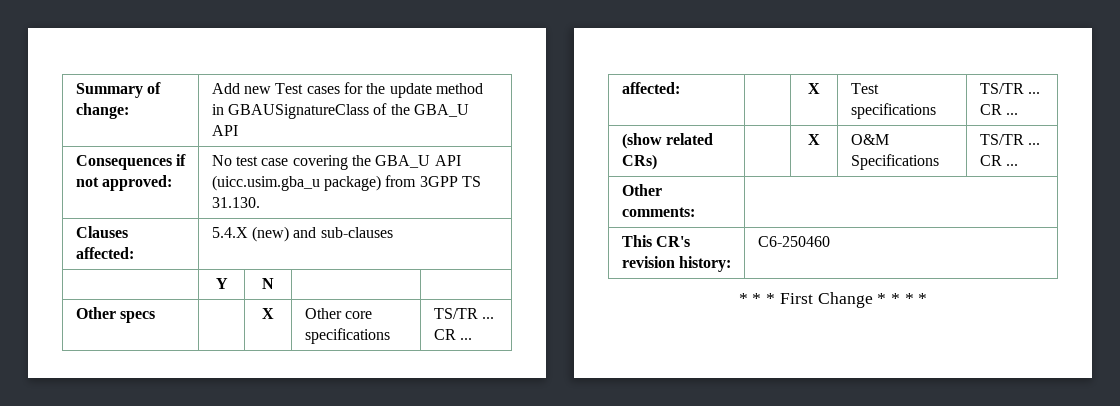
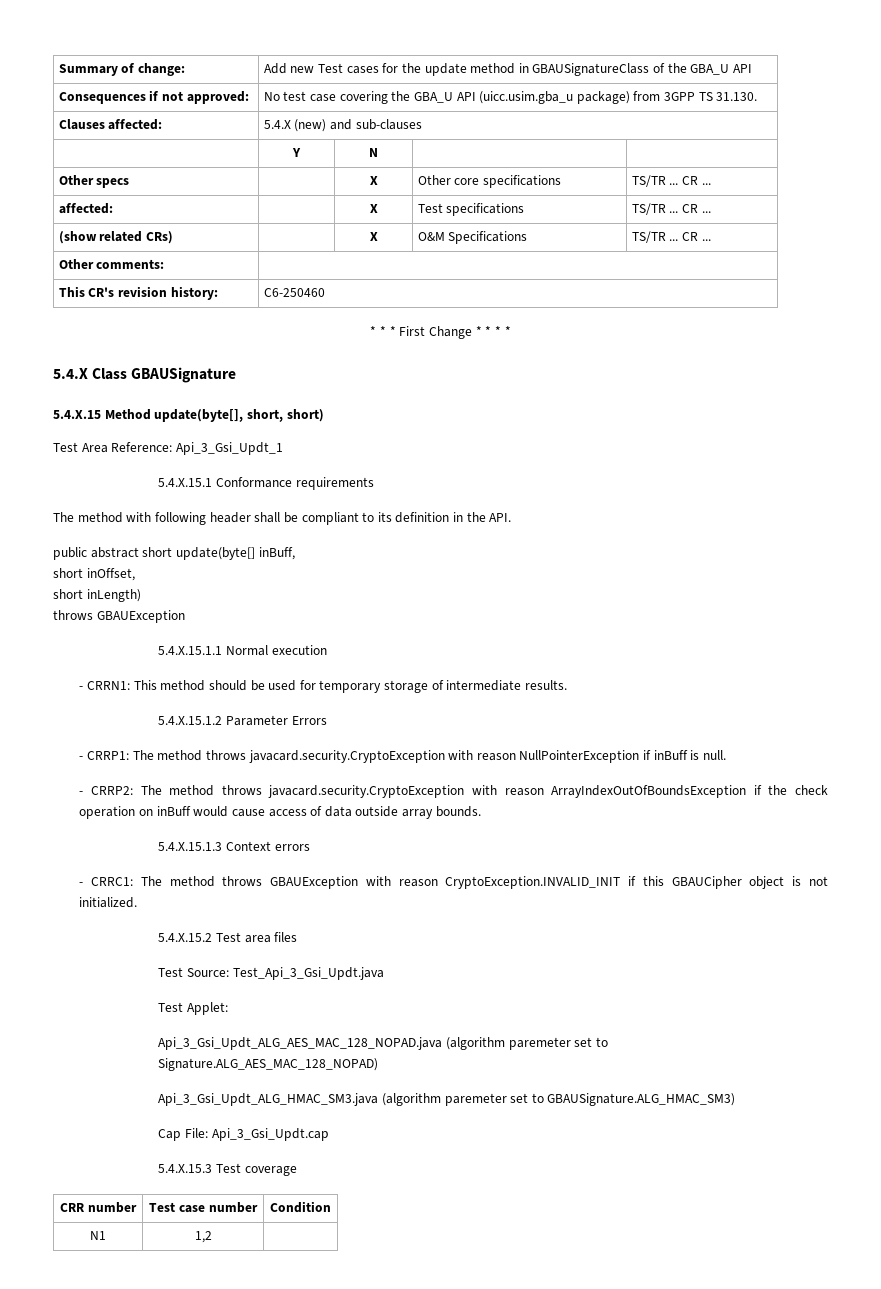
+ 5.4.X Class GBAUSignature
+ 5.4.X.15 Method update(byte[], short, short)
+ Test Area Reference: Api_3_Gsi_Updt_1
+ 5.4.X.15.1 Conformance requirements
+ The method with following header shall be compliant to its definition in the API.
+ public abstract short update(byte[] inBuff,
+ short inOffset,
+ short inLength)
+ throws GBAUException
+ 5.4.X.15.1.1 Normal execution
+ - CRRN1: This method should be used for temporary storage of intermediate results.
+ 5.4.X.15.1.2 Parameter Errors
+ - CRRP1: The method throws javacard.security.CryptoException with reason NullPointerException if inBuff is null.
+ - CRRP2: The method throws javacard.security.CryptoException with reason ArrayIndexOutOfBoundsException if the check operation on inBuff would cause access of data outside array bounds.
+ 5.4.X.15.1.3 Context errors
+ - CRRC1: The method throws GBAUException with reason CryptoException.INVALID_INIT if this GBAUCipher object is not initialized.
+ 5.4.X.15.2 Test area files
+ Test Source: Test_Api_3_Gsi_Updt.java
+ Test Applet:
+ Api_3_Gsi_Updt_ALG_AES_MAC_128_NOPAD.java (algorithm paremeter set to Signature.ALG_AES_MAC_128_NOPAD)
+ Api_3_Gsi_Updt_ALG_HMAC_SM3.java (algorithm paremeter set to GBAUSignature.ALG_HMAC_SM3)
+ Cap File: Api_3_Gsi_Updt.cap
+ 5.4.X.15.3 Test coverage
+ CRR number | Test case number | Condition
+ N1 | 1,2 |

